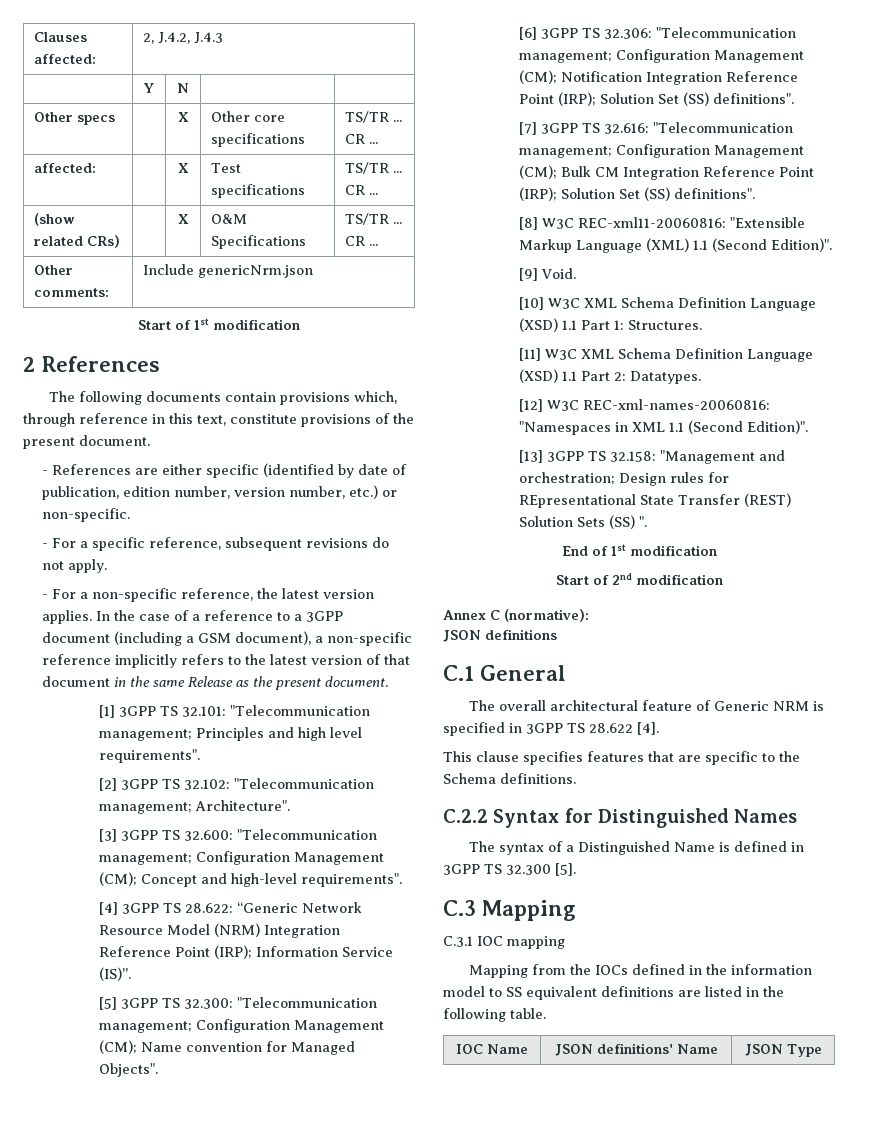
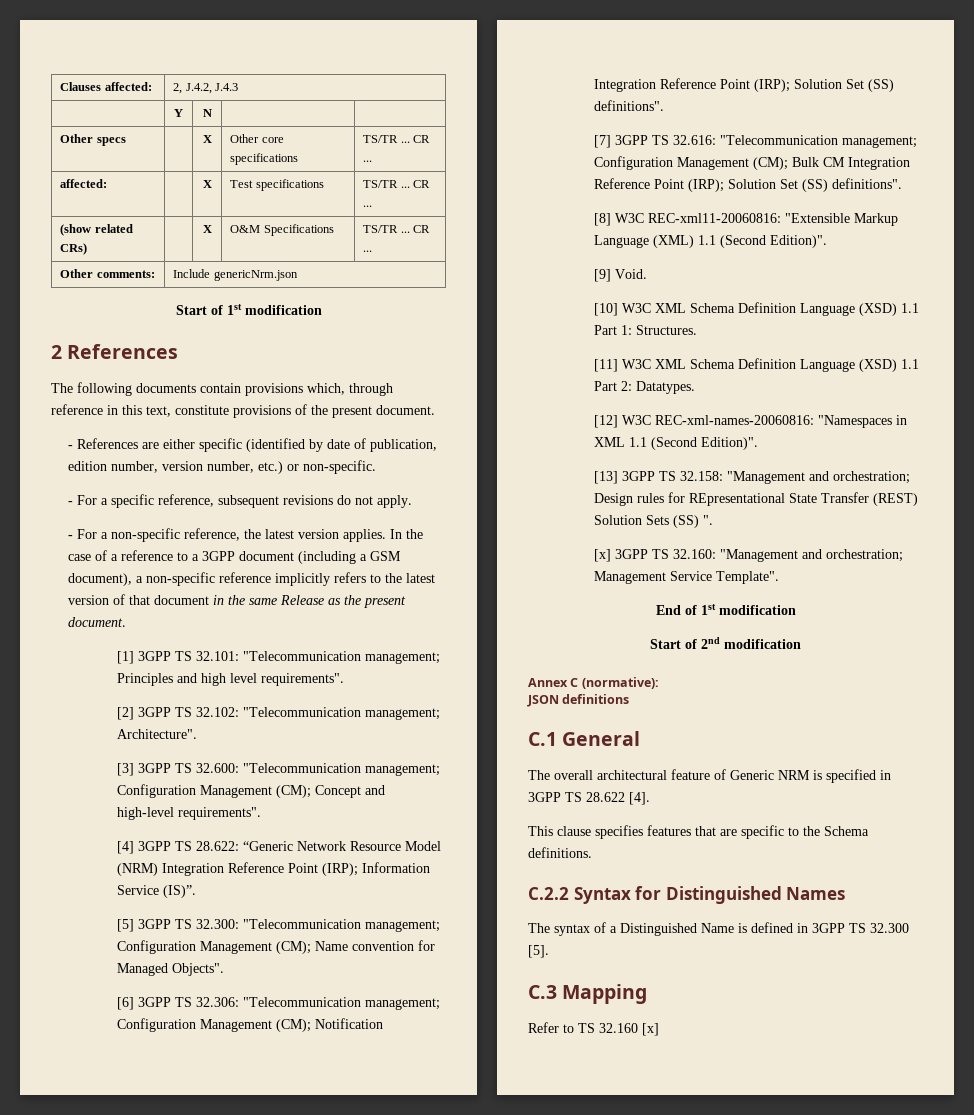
+ [x] 3GPP TS 32.160: "Management and orchestration; Management Service Template".
- C.3.1 IOC mapping
- Mapping from the IOCs defined in the information model to SS equivalent definitions are listed in the following table.
- IOC Name | JSON definitions' Name | JSON Type
+ Refer to TS 32.160 [x]

